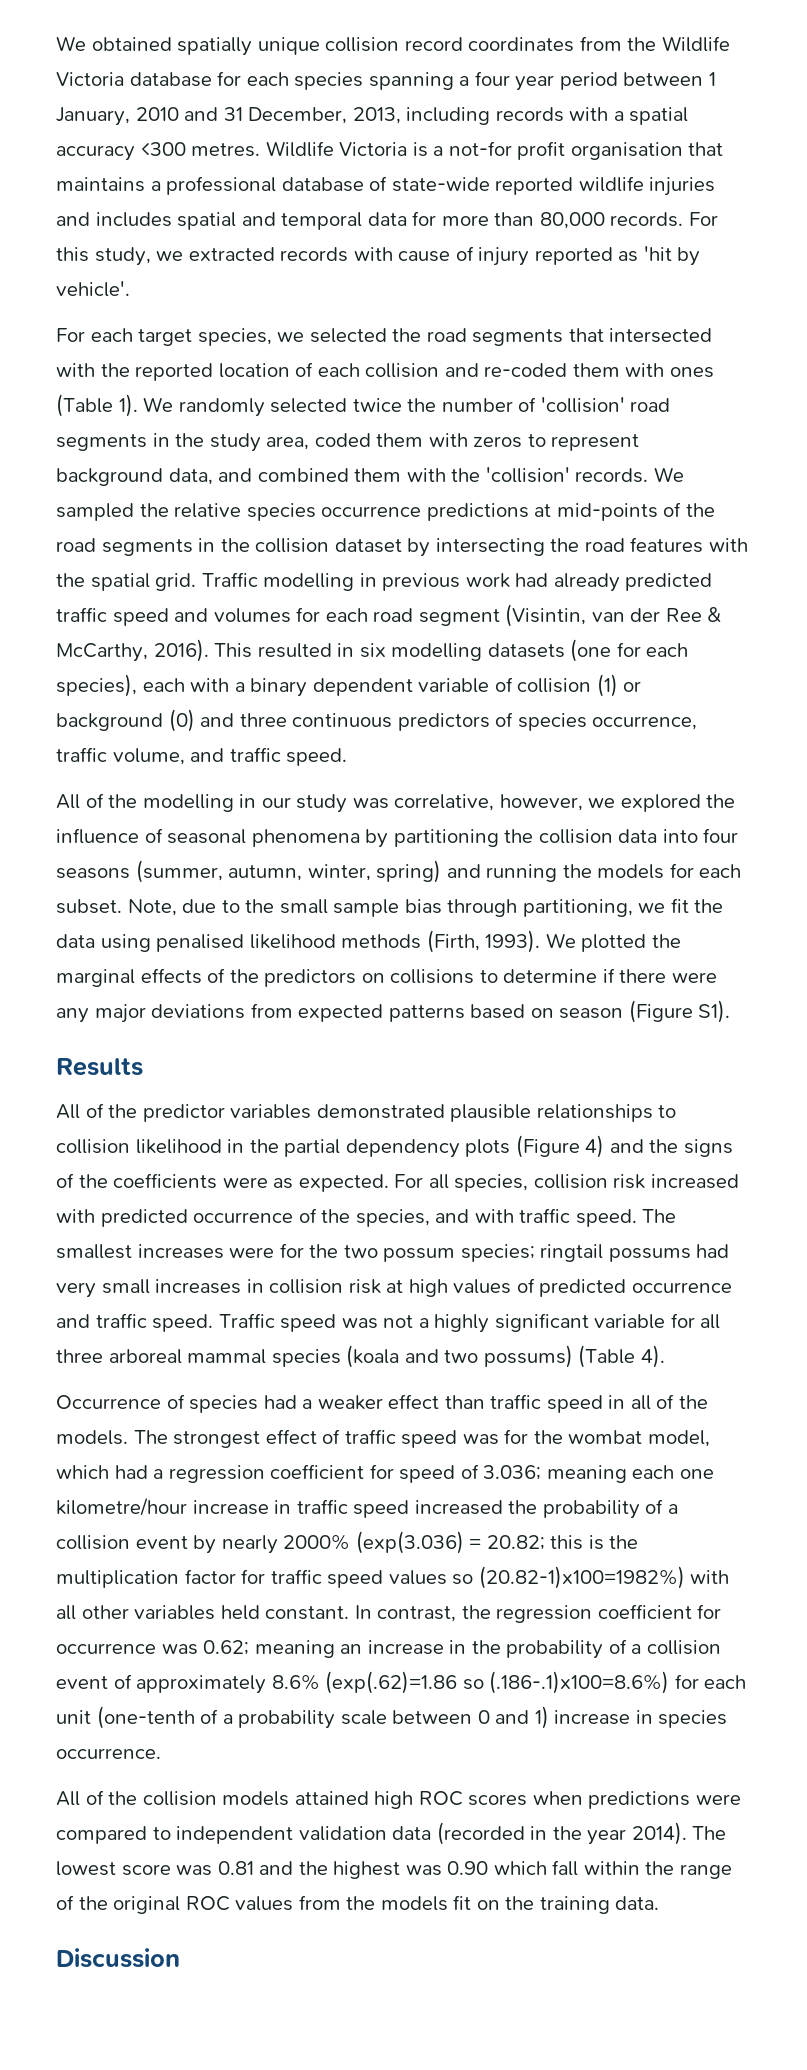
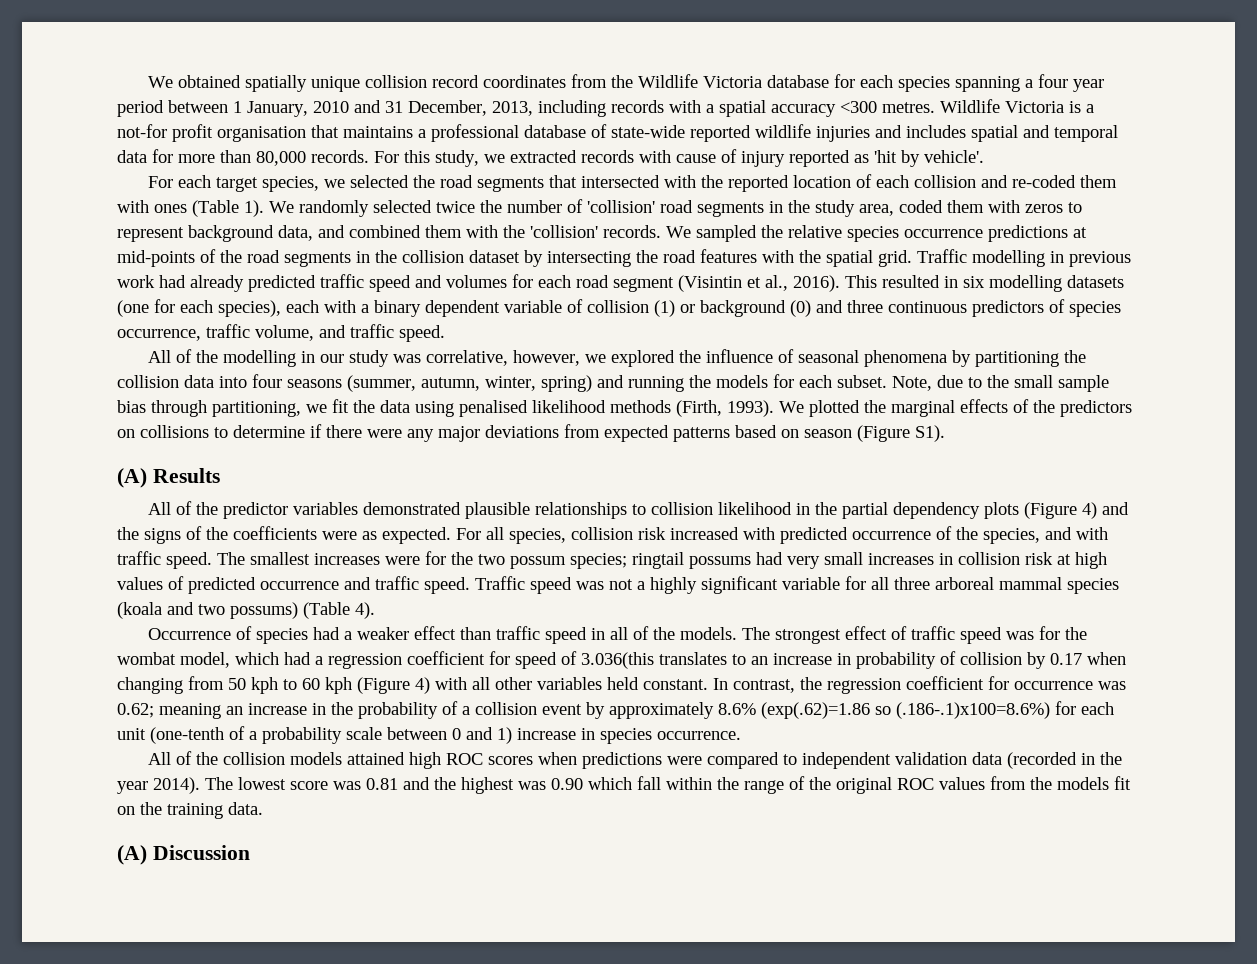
- Traffic modelling in previous work had already predicted traffic speed and volumes for each road segment (Visintin, van der Ree & McCarthy, 2016).
+ Traffic modelling in previous work had already predicted traffic speed and volumes for each road segment (Visintin et al., 2016).
- Results
+ (A) Results
- The strongest effect of traffic speed was for the wombat model, which had a regression coefficient for speed of 3.036; meaning each one kilometre/hour increase in traffic speed increased the probability of a collision event by nearly 2000% (exp(3.036) = 20.82; this is the multiplication factor for traffic speed values so (20.82-1)x100=1982%) with all other variables held constant.
+ The strongest effect of traffic speed was for the wombat model, which had a regression coefficient for speed of 3.036(this translates to an increase in probability of collision by 0.17 when changing from 50 kph to 60 kph (Figure 4) with all other variables held constant.
- In contrast, the regression coefficient for occurrence was 0.62; meaning an increase in the probability of a collision event of approximately 8.6% (exp(.62)=1.86 so (.186-.1)x100=8.6%) for each unit (one-tenth of a probability scale between 0 and 1) increase in species occurrence.
+ In contrast, the regression coefficient for occurrence was 0.62; meaning an increase in the probability of a collision event by approximately 8.6% (exp(.62)=1.86 so (.186-.1)x100=8.6%) for each unit (one-tenth of a probability scale between 0 and 1) increase in species occurrence.
- Discussion
+ (A) Discussion

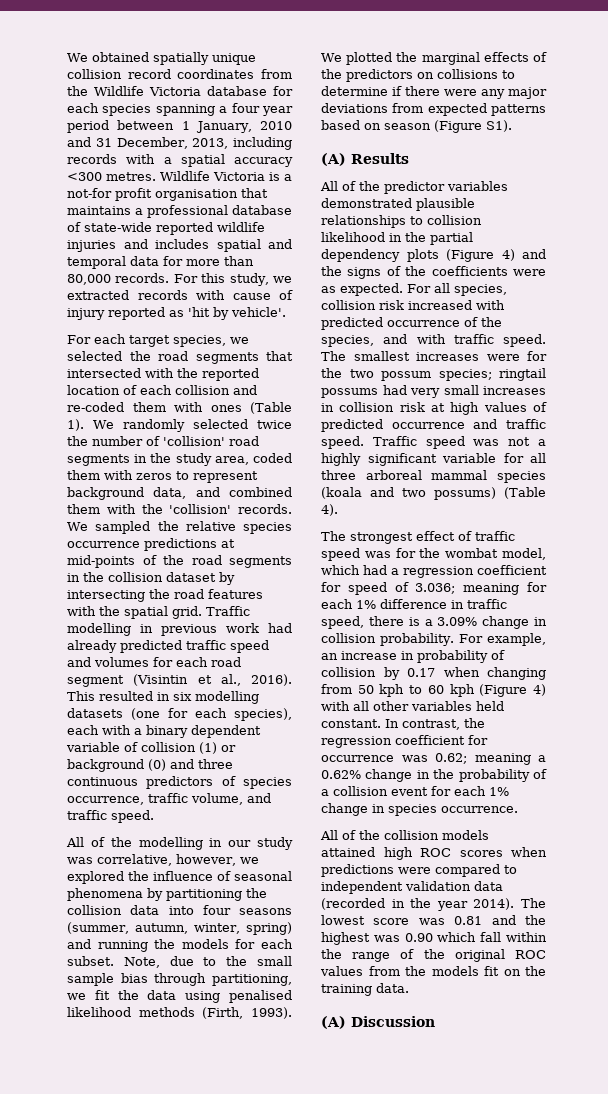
- Occurrence of species had a weaker effect than traffic speed in all of the models. The strongest effect of traffic speed was for the wombat model, which had a regression coefficient for speed of 3.036(this translates to an increase in probability of collision by 0.17 when changing from 50 kph to 60 kph (Figure 4) with all other variables held constant.
+ The strongest effect of traffic speed was for the wombat model, which had a regression coefficient for speed of 3.036; meaning for each 1% difference in traffic speed, there is a 3.09% change in collision probability. For example, an increase in probability of collision by 0.17 when changing from 50 kph to 60 kph (Figure 4) with all other variables held constant.
- In contrast, the regression coefficient for occurrence was 0.62; meaning an increase in the probability of a collision event by approximately 8.6% (exp(.62)=1.86 so (.186-.1)x100=8.6%) for each unit (one-tenth of a probability scale between 0 and 1) increase in species occurrence.
+ In contrast, the regression coefficient for occurrence was 0.62; meaning a 0.62% change in the probability of a collision event for each 1% change in species occurrence.

